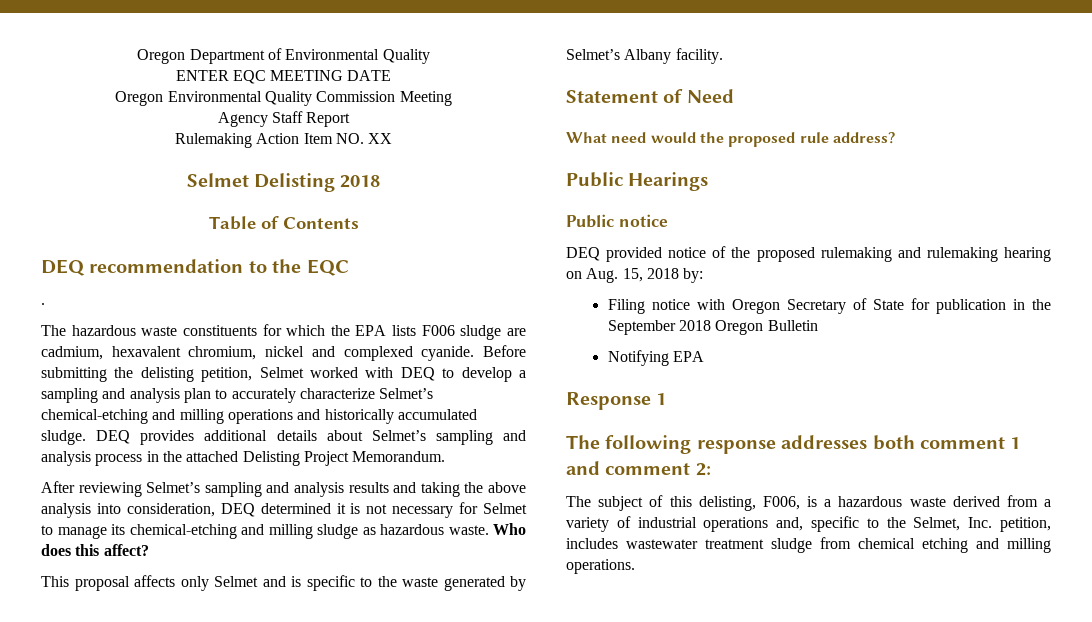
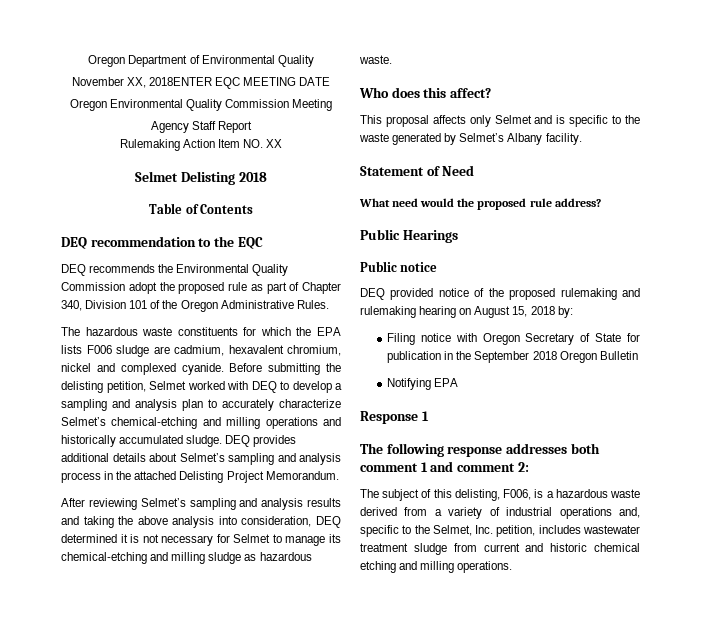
- ENTER EQC MEETING DATE
+ November XX, 2018ENTER EQC MEETING DATE
- .
+ DEQ recommends the Environmental Quality Commission adopt the proposed rule as part of Chapter 340, Division 101 of the Oregon Administrative Rules.
- After reviewing Selmet’s sampling and analysis results and taking the above analysis into consideration, DEQ determined it is not necessary for Selmet to manage its chemical-etching and milling sludge as hazardous waste. Who does this affect?
+ After reviewing Selmet’s sampling and analysis results and taking the above analysis into consideration, DEQ determined it is not necessary for Selmet to manage its chemical-etching and milling sludge as hazardous waste.
+ Who does this affect?
- DEQ provided notice of the proposed rulemaking and rulemaking hearing on Aug. 15, 2018 by:
+ DEQ provided notice of the proposed rulemaking and rulemaking hearing on August 15, 2018 by:
- The subject of this delisting, F006, is a hazardous waste derived from a variety of industrial operations and, specific to the Selmet, Inc. petition, includes wastewater treatment sludge from chemical etching and milling operations.
+ The subject of this delisting, F006, is a hazardous waste derived from a variety of industrial operations and, specific to the Selmet, Inc. petition, includes wastewater treatment sludge from current and historic chemical etching and milling operations.

